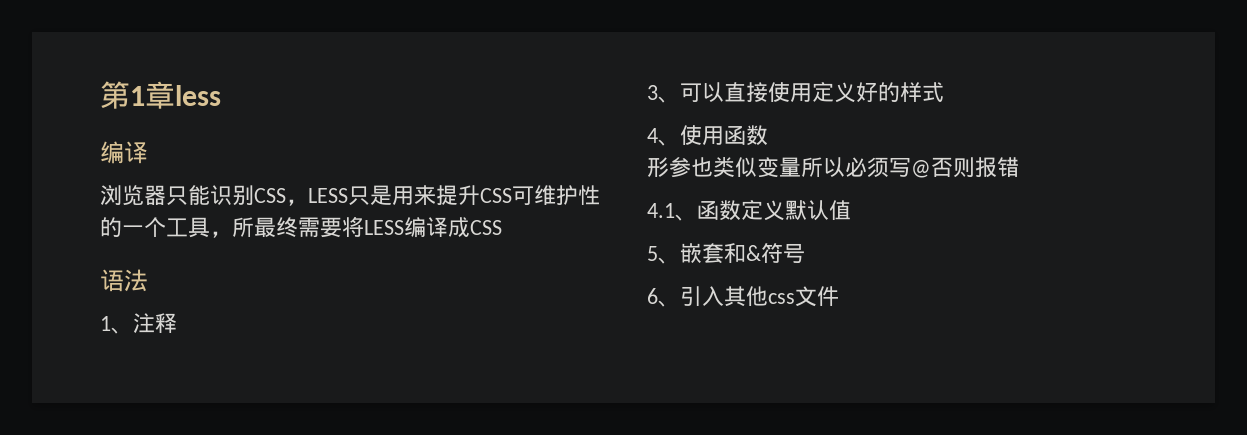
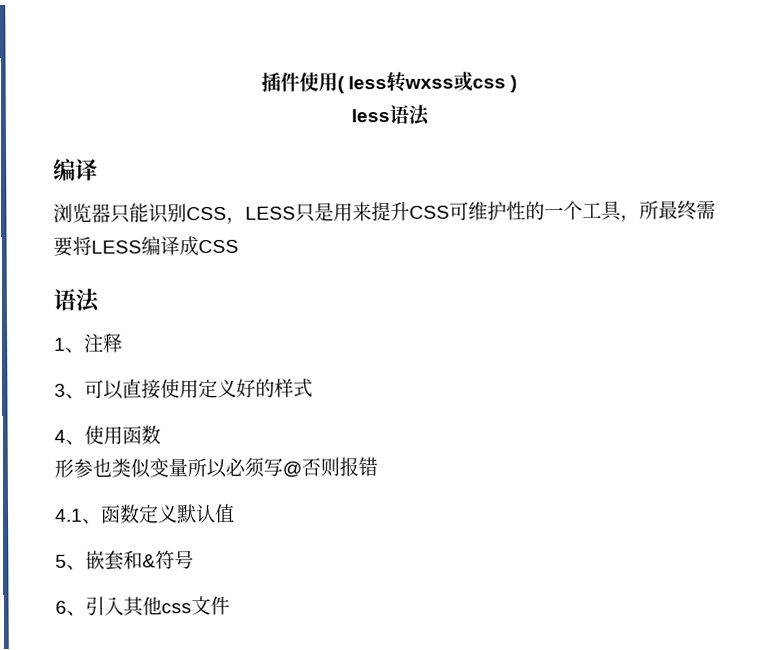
- 第1章less
+ 插件使用( less转wxss或css )
+ less语法

